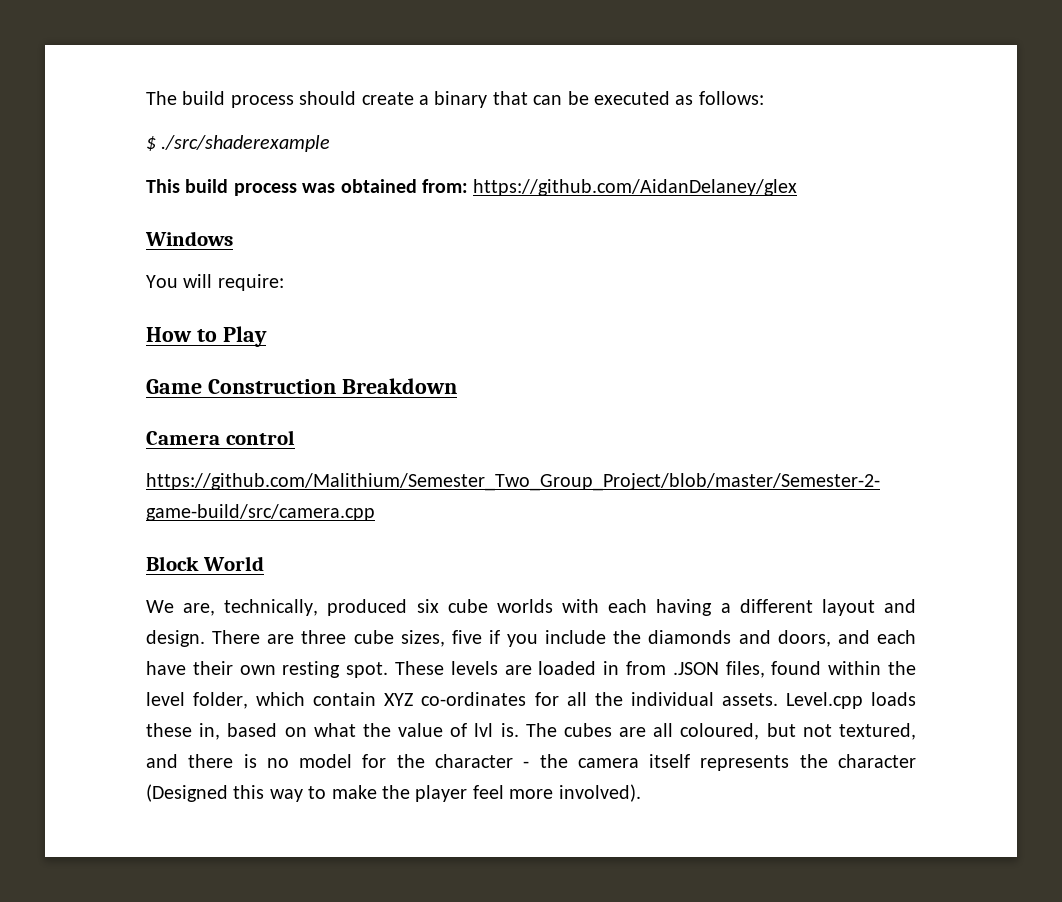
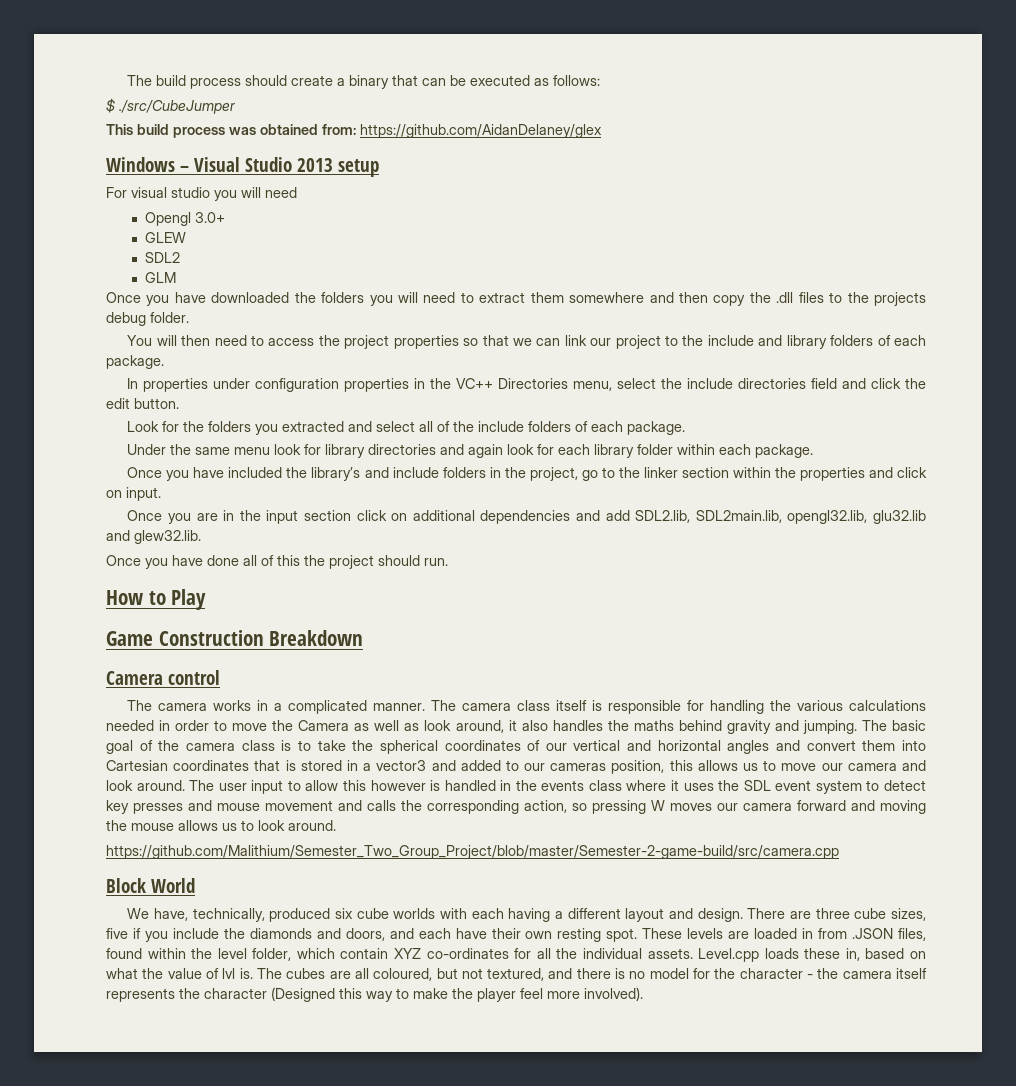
- $ ./src/shaderexample
+ $ ./src/CubeJumper
- Windows
- You will require:
+ Windows – Visual Studio 2013 setup
+ For visual studio you will need
+ Opengl 3.0+
+ GLEW
+ SDL2
+ GLM
+ Once you have downloaded the folders you will need to extract them somewhere and then copy the .dll files to the projects debug folder.
+ You will then need to access the project properties so that we can link our project to the include and library folders of each package.
+ In properties under configuration properties in the VC++ Directories menu, select the include directories field and click the edit button.
+ Look for the folders you extracted and select all of the include folders of each package.
+ Under the same menu look for library directories and again look for each library folder within each package.
+ Once you have included the library’s and include folders in the project, go to the linker section within the properties and click on input.
+ Once you are in the input section click on additional dependencies and add SDL2.lib, SDL2main.lib, opengl32.lib, glu32.lib and glew32.lib.
+ Once you have done all of this the project should run.
+ The camera works in a complicated manner. The camera class itself is responsible for handling the various calculations needed in order to move the Camera as well as look around, it also handles the maths behind gravity and jumping. The basic goal of the camera class is to take the spherical coordinates of our vertical and horizontal angles and convert them into Cartesian coordinates that is stored in a vector3 and added to our cameras position, this allows us to move our camera and look around. The user input to allow this however is handled in the events class where it uses the SDL event system to detect key presses and mouse movement and calls the corresponding action, so pressing W moves our camera forward and moving the mouse allows us to look around.
- We are, technically, produced six cube worlds with each having a different layout and design.
+ We have, technically, produced six cube worlds with each having a different layout and design.

